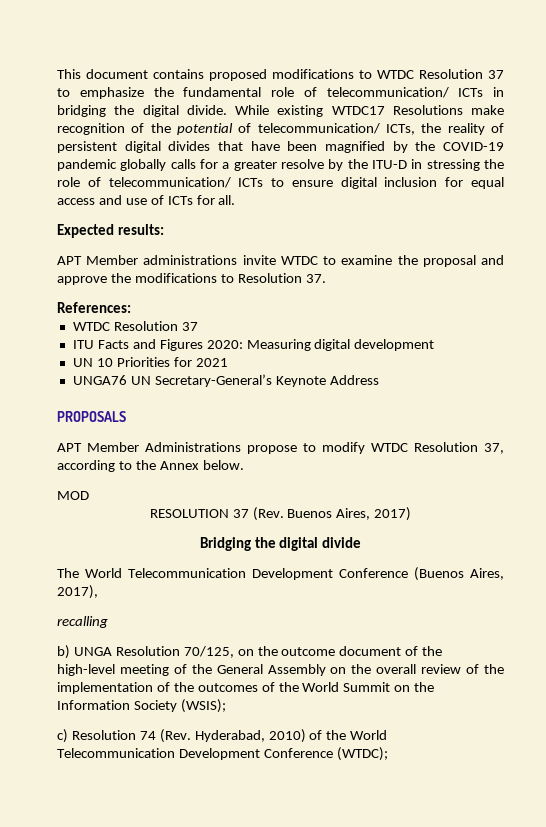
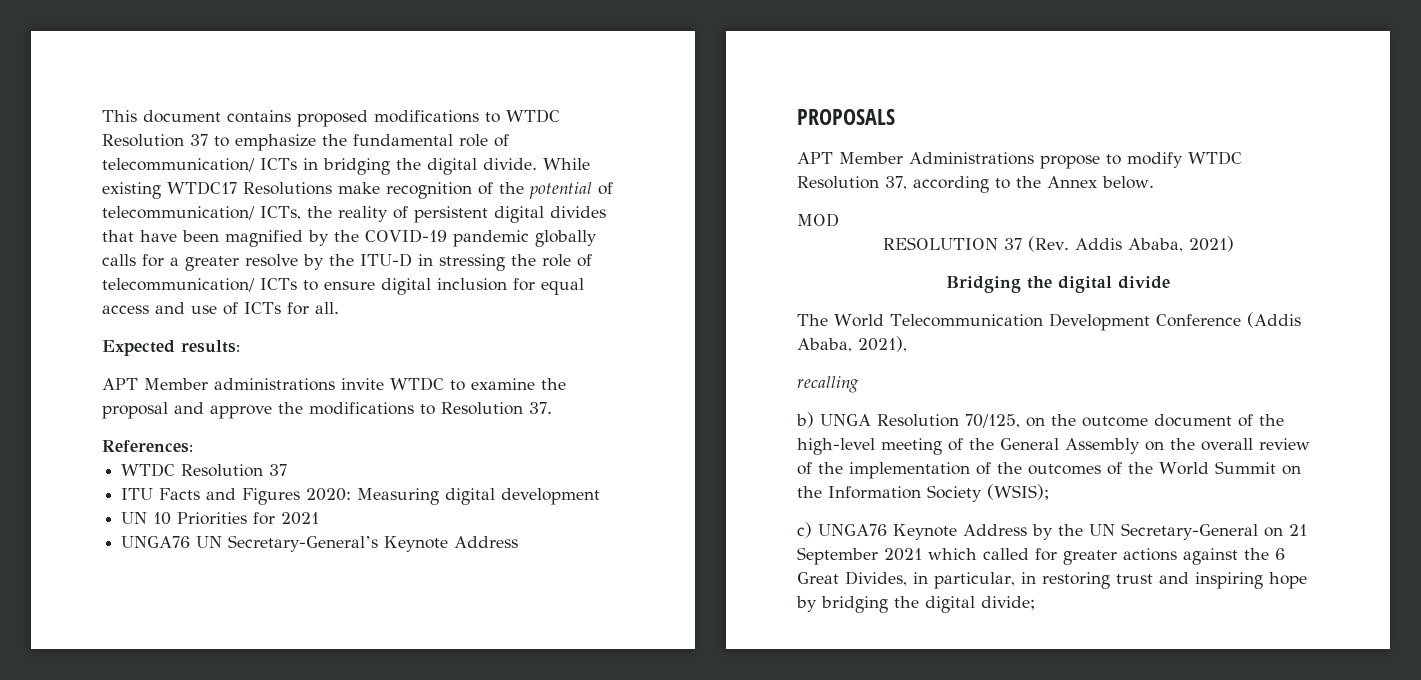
- RESOLUTION 37 (Rev. Buenos Aires, 2017)
+ RESOLUTION 37 (Rev. Addis Ababa, 2021)
- The World Telecommunication Development Conference (Buenos Aires, 2017),
+ The World Telecommunication Development Conference (Addis Ababa, 2021),
- c) Resolution 74 (Rev. Hyderabad, 2010) of the World Telecommunication Development Conference (WTDC);
+ c) UNGA76 Keynote Address by the UN Secretary-General on 21 September 2021 which called for greater actions against the 6 Great Divides, in particular, in restoring trust and inspiring hope by bridging the digital divide;

